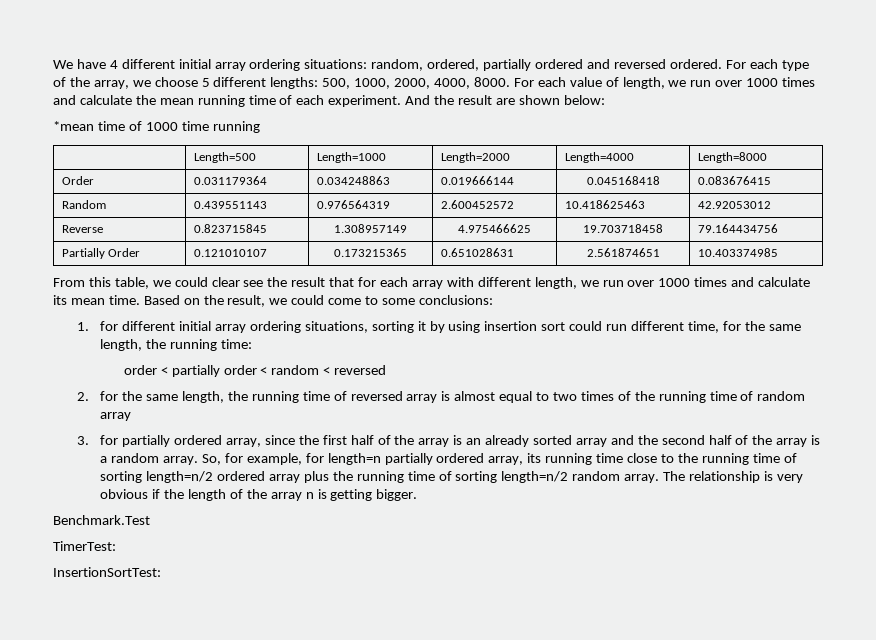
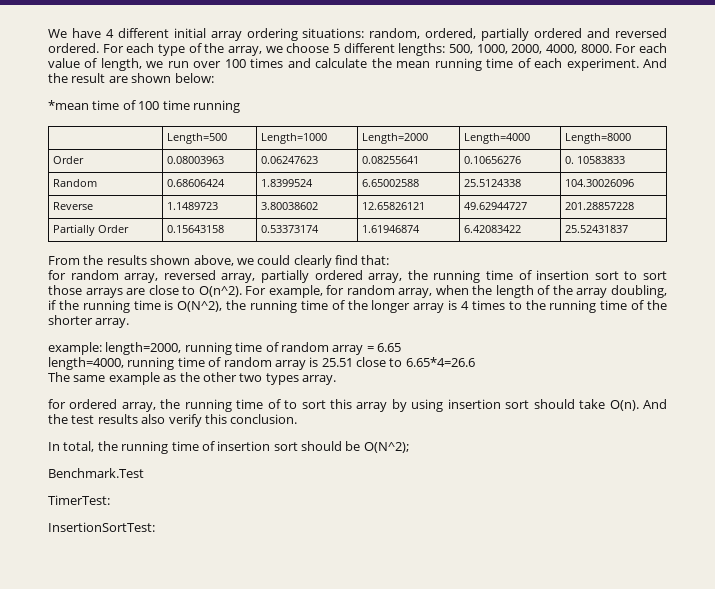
- For each value of length, we run over 1000 times and calculate the mean running time of each experiment.
+ For each value of length, we run over 100 times and calculate the mean running time of each experiment.
- *mean time of 1000 time running
+ *mean time of 100 time running
- Order | 0.031179364 | 0.034248863 | 0.019666144 | 0.045168418 | 0.083676415
- Random | 0.439551143 | 0.976564319 | 2.600452572 | 10.418625463 | 42.92053012
- Reverse | 0.823715845 | 1.308957149 | 4.975466625 | 19.703718458 | 79.164434756
- Partially Order | 0.121010107 | 0.173215365 | 0.651028631 | 2.561874651 | 10.403374985
- From this table, we could clear see the result that for each array with different length, we run over 1000 times and calculate its mean time. Based on the result, we could come to some conclusions:
- 1. for different initial array ordering situations, sorting it by using insertion sort could run different time, for the same length, the running time:
- order < partially order < random < reversed
- 2. for the same length, the running time of reversed array is almost equal to two times of the running time of random array
- 3. for partially ordered array, since the first half of the array is an already sorted array and the second half of the array is a random array. So, for example, for length=n partially ordered array, its running time close to the running time of sorting length=n/2 ordered array plus the running time of sorting length=n/2 random array. The relationship is very obvious if the length of the array n is getting bigger.
+ Order | 0.08003963 | 0.06247623 | 0.08255641 | 0.10656276 | 0. 10583833
+ Random | 0.68606424 | 1.8399524 | 6.65002588 | 25.5124338 | 104.30026096
+ Reverse | 1.1489723 | 3.80038602 | 12.65826121 | 49.62944727 | 201.28857228
+ Partially Order | 0.15643158 | 0.53373174 | 1.61946874 | 6.42083422 | 25.52431837
+ From the results shown above, we could clearly find that:
+ for random array, reversed array, partially ordered array, the running time of insertion sort to sort those arrays are close to O(n^2). For example, for random array, when the length of the array doubling, if the running time is O(N^2), the running time of the longer array is 4 times to the running time of the shorter array.
+ example: length=2000, running time of random array = 6.65
+ length=4000, running time of random array is 25.51 close to 6.65*4=26.6
+ The same example as the other two types array.
+ for ordered array, the running time of to sort this array by using insertion sort should take O(n). And the test results also verify this conclusion.
+ In total, the running time of insertion sort should be O(N^2);

